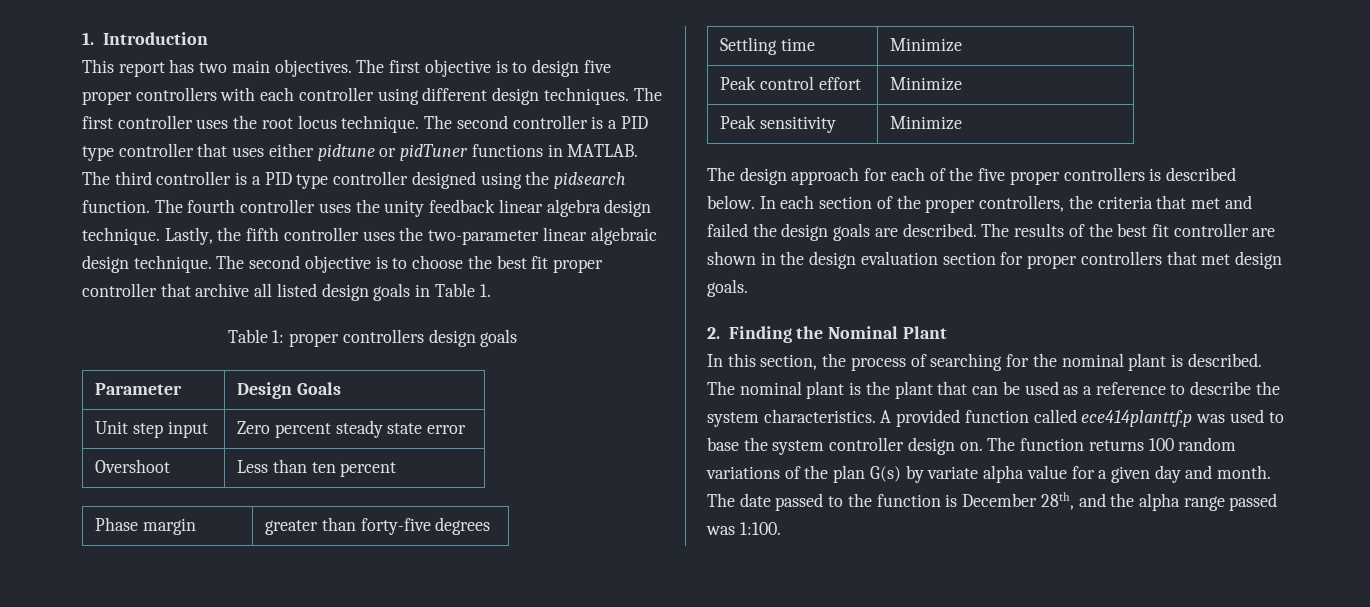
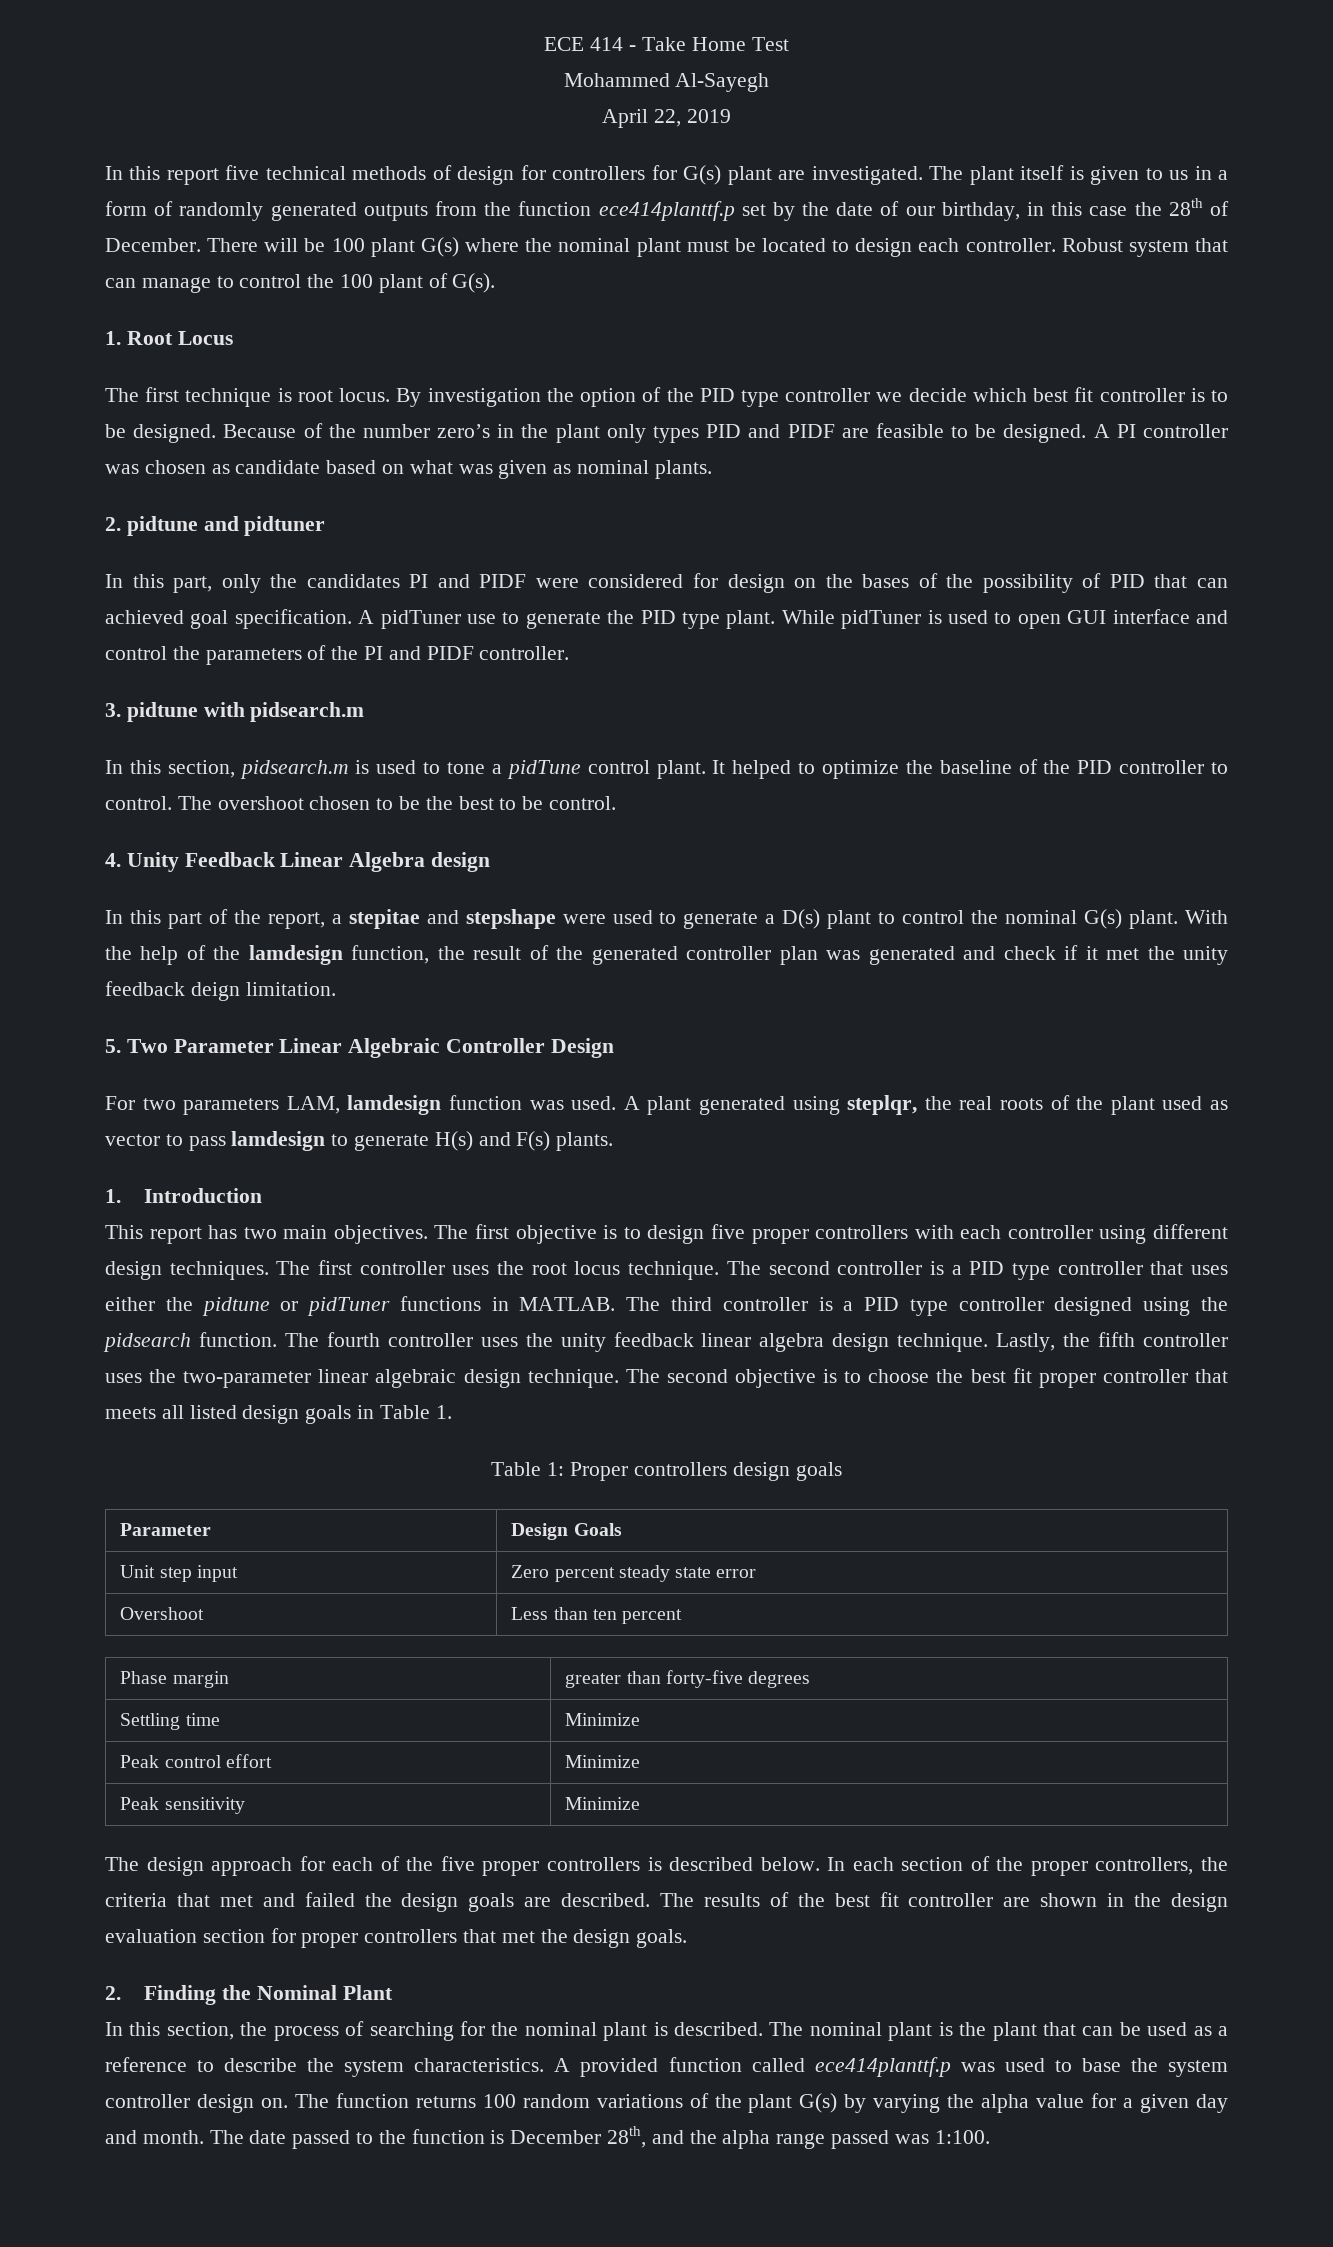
+ ECE 414 - Take Home Test
+ Mohammed Al-Sayegh
+ April 22, 2019
+ In this report five technical methods of design for controllers for G(s) plant are investigated. The plant itself is given to us in a form of randomly generated outputs from the function ece414planttf.p set by the date of our birthday, in this case the 28th of December. There will be 100 plant G(s) where the nominal plant must be located to design each controller. Robust system that can manage to control the 100 plant of G(s).
+ 1. Root Locus
+ The first technique is root locus. By investigation the option of the PID type controller we decide which best fit controller is to be designed. Because of the number zero’s in the plant only types PID and PIDF are feasible to be designed. A PI controller was chosen as candidate based on what was given as nominal plants.
+ 2. pidtune and pidtuner
+ In this part, only the candidates PI and PIDF were considered for design on the bases of the possibility of PID that can achieved goal specification. A pidTuner use to generate the PID type plant. While pidTuner is used to open GUI interface and control the parameters of the PI and PIDF controller.
+ 3. pidtune with pidsearch.m
+ In this section, pidsearch.m is used to tone a pidTune control plant. It helped to optimize the baseline of the PID controller to control. The overshoot chosen to be the best to be control.
+ 4. Unity Feedback Linear Algebra design
+ In this part of the report, a stepitae and stepshape were used to generate a D(s) plant to control the nominal G(s) plant. With the help of the lamdesign function, the result of the generated controller plan was generated and check if it met the unity feedback deign limitation.
+ 5. Two Parameter Linear Algebraic Controller Design
+ For two parameters LAM, lamdesign function was used. A plant generated using steplqr, the real roots of the plant used as vector to pass lamdesign to generate H(s) and F(s) plants.
- The second controller is a PID type controller that uses either pidtune or pidTuner functions in MATLAB.
+ The second controller is a PID type controller that uses either the pidtune or pidTuner functions in MATLAB.
- The second objective is to choose the best fit proper controller that archive all listed design goals in Table 1.
+ The second objective is to choose the best fit proper controller that meets all listed design goals in Table 1.
- Table 1: proper controllers design goals
+ Table 1: Proper controllers design goals
- The results of the best fit controller are shown in the design evaluation section for proper controllers that met design goals.
+ The results of the best fit controller are shown in the design evaluation section for proper controllers that met the design goals.
- The function returns 100 random variations of the plan G(s) by variate alpha value for a given day and month.
+ The function returns 100 random variations of the plant G(s) by varying the alpha value for a given day and month.

